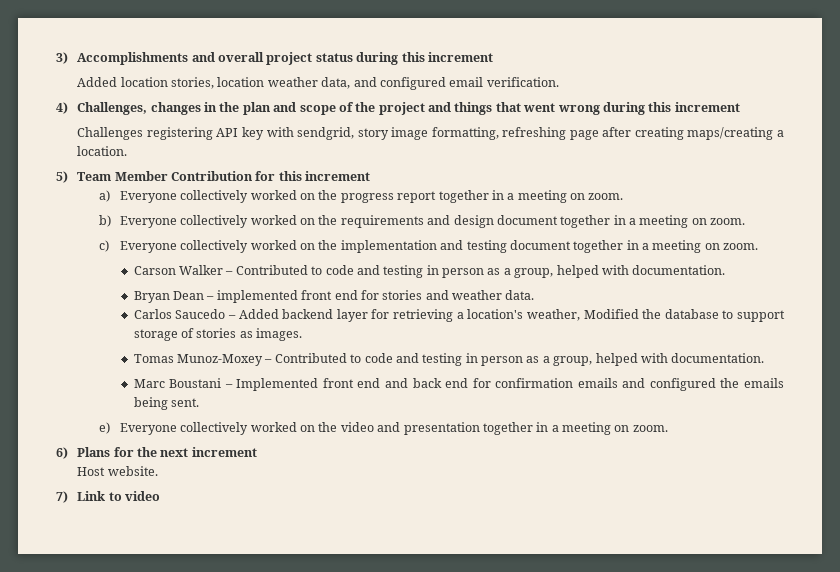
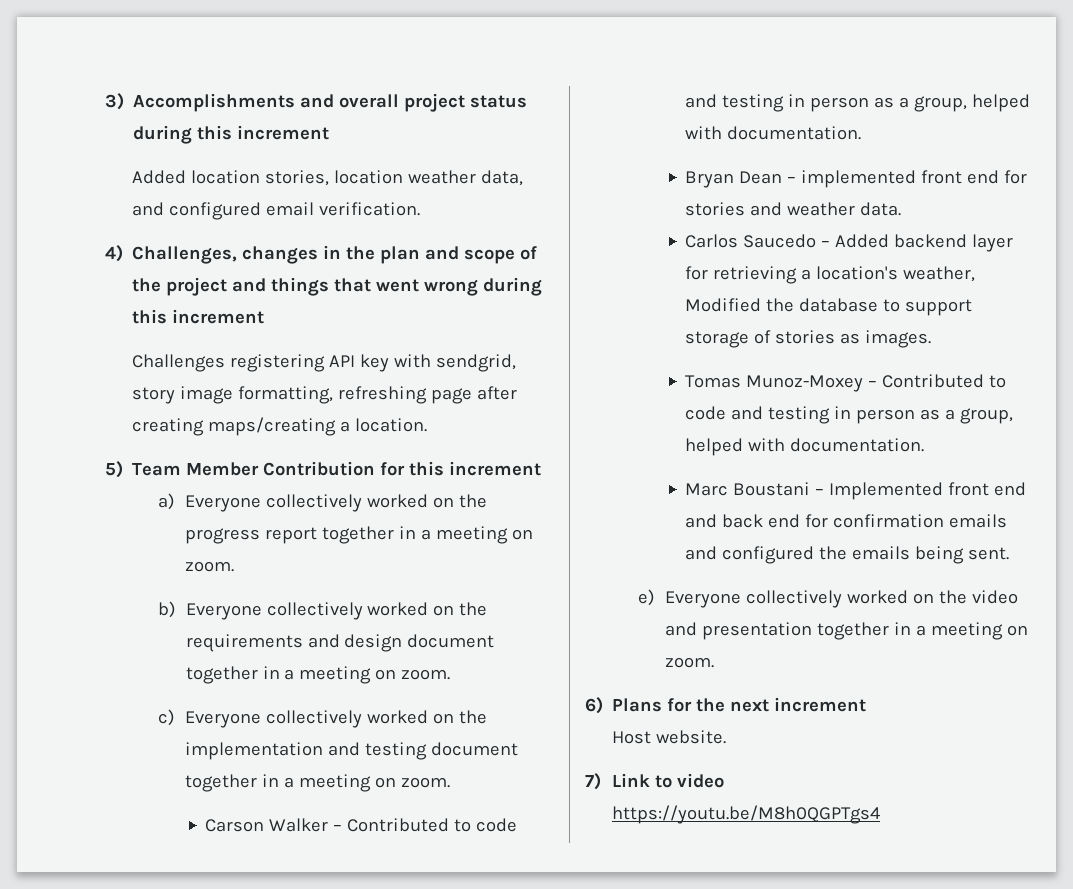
+ https://youtu.be/M8h0QGPTgs4

